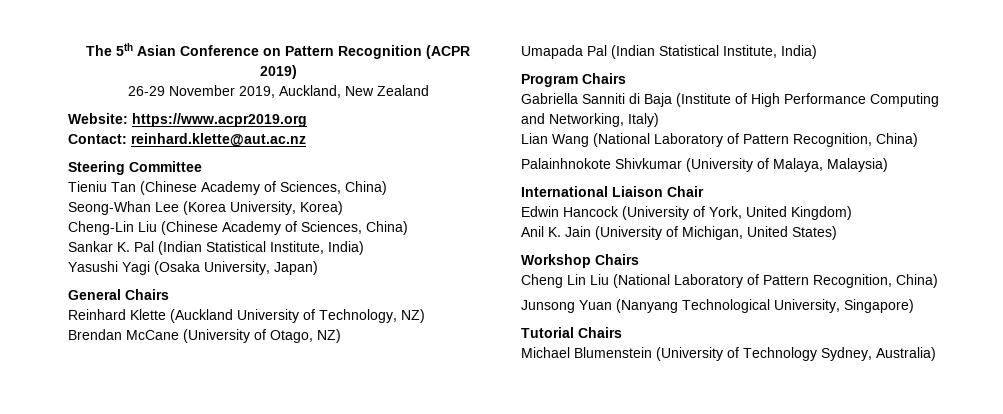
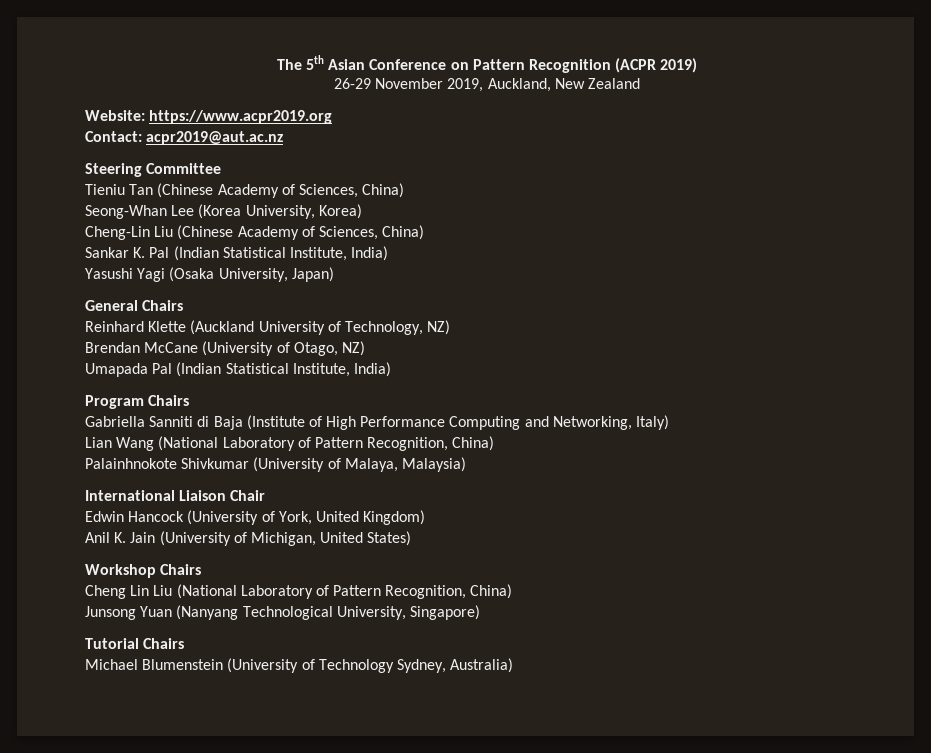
- Contact: reinhard.klette@aut.ac.nz
+ Contact: acpr2019@aut.ac.nz

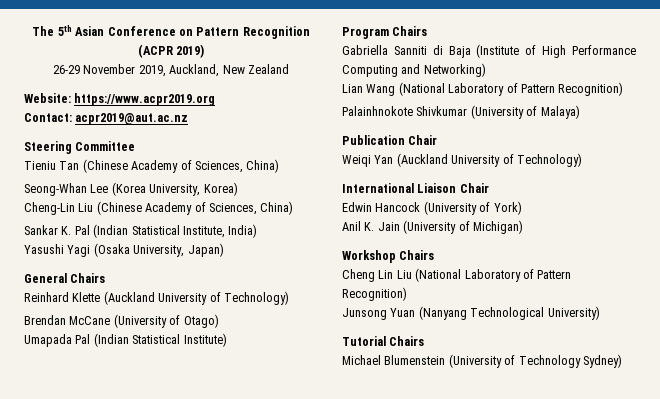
- Reinhard Klette (Auckland University of Technology, NZ)
+ Reinhard Klette (Auckland University of Technology)
- Brendan McCane (University of Otago, NZ)
+ Brendan McCane (University of Otago)
- Umapada Pal (Indian Statistical Institute, India)
+ Umapada Pal (Indian Statistical Institute)
- Gabriella Sanniti di Baja (Institute of High Performance Computing and Networking, Italy)
+ Gabriella Sanniti di Baja (Institute of High Performance Computing and Networking)
- Lian Wang (National Laboratory of Pattern Recognition, China)
+ Lian Wang (National Laboratory of Pattern Recognition)
- Palainhnokote Shivkumar (University of Malaya, Malaysia)
+ Palainhnokote Shivkumar (University of Malaya)
+ Publication Chair
+ Weiqi Yan (Auckland University of Technology)
- Edwin Hancock (University of York, United Kingdom)
+ Edwin Hancock (University of York)
- Anil K. Jain (University of Michigan, United States)
+ Anil K. Jain (University of Michigan)
- Cheng Lin Liu (National Laboratory of Pattern Recognition, China)
+ Cheng Lin Liu (National Laboratory of Pattern Recognition)
- Junsong Yuan (Nanyang Technological University, Singapore)
+ Junsong Yuan (Nanyang Technological University)
- Michael Blumenstein (University of Technology Sydney, Australia)
+ Michael Blumenstein (University of Technology Sydney)

